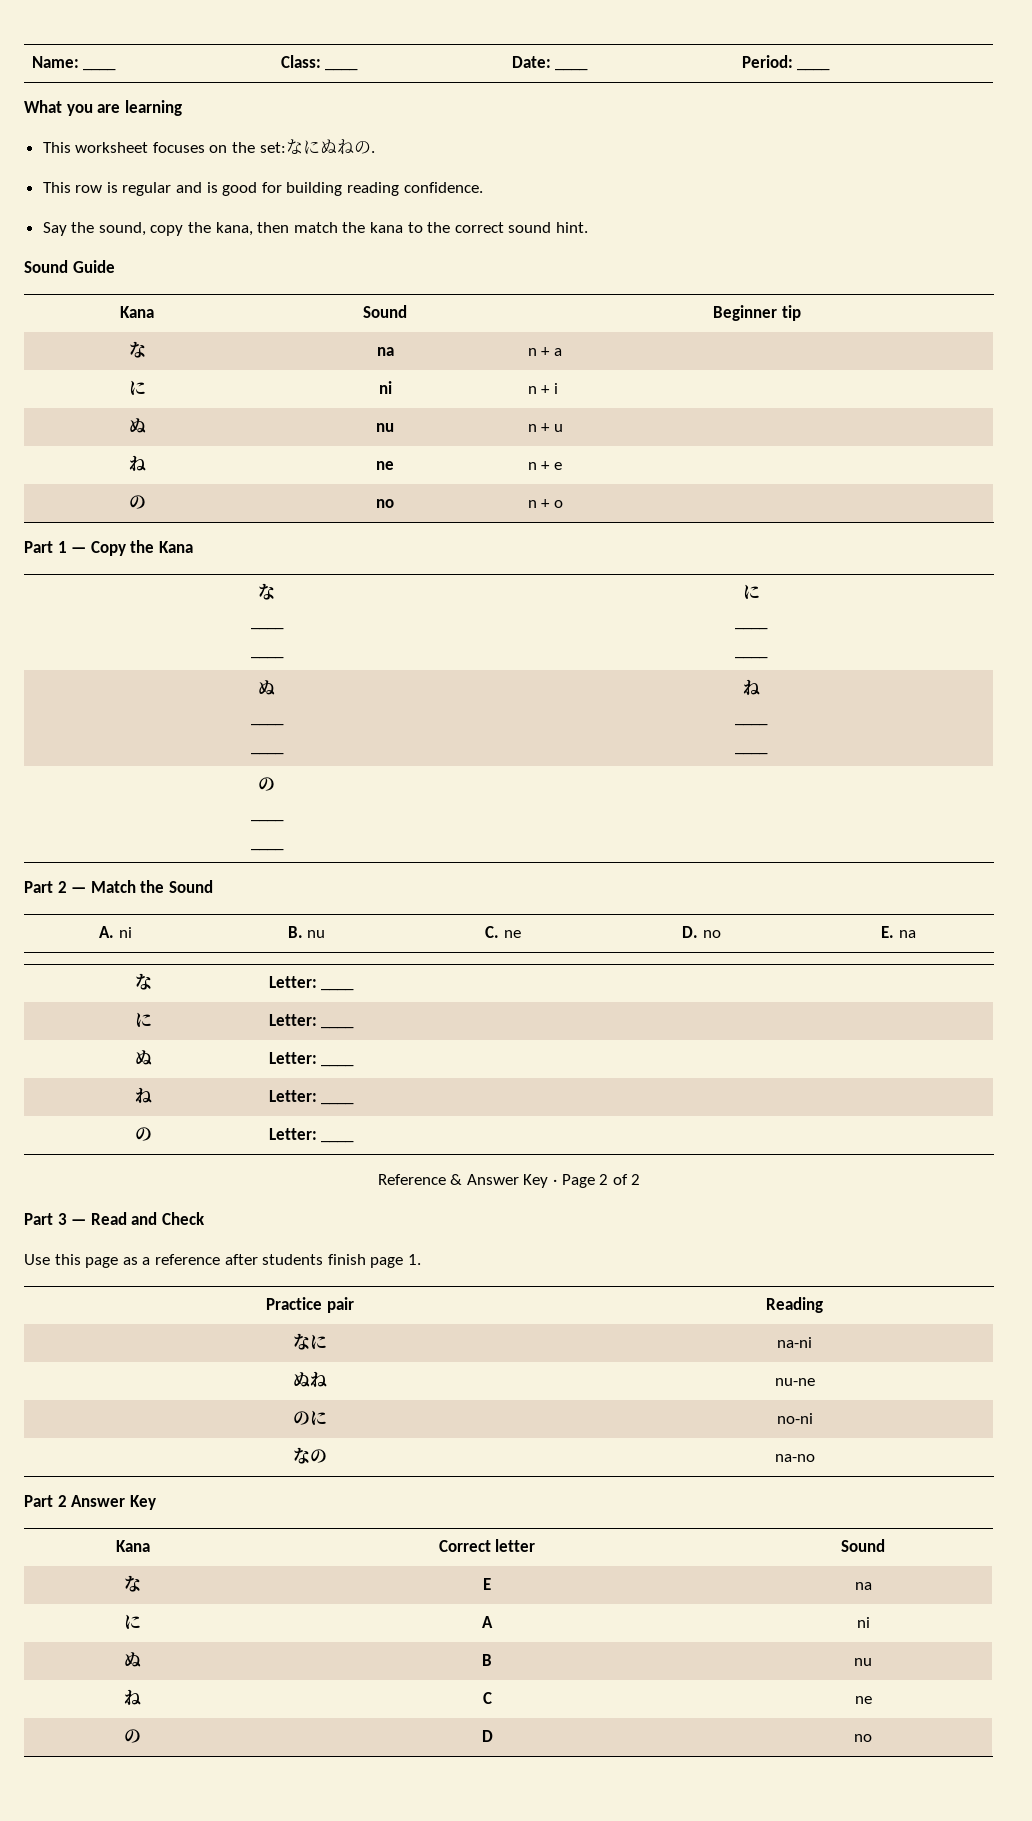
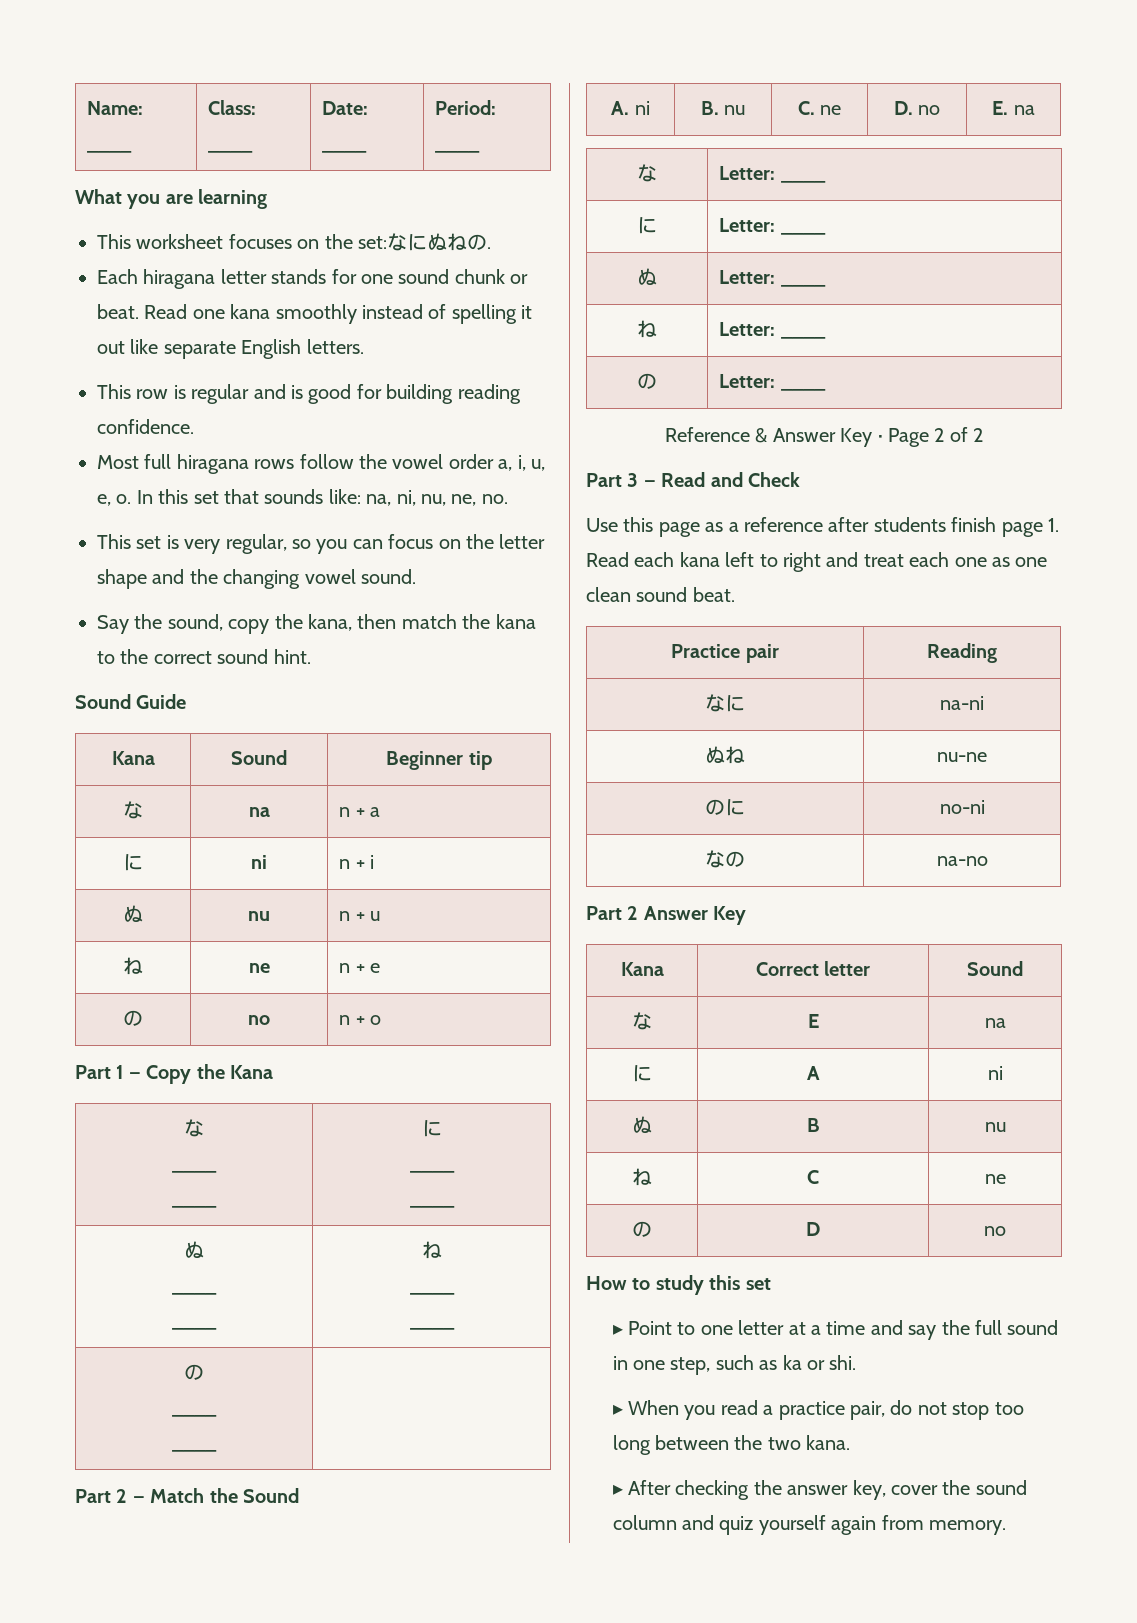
+ Each hiragana letter stands for one sound chunk or beat. Read one kana smoothly instead of spelling it out like separate English letters.
+ Most full hiragana rows follow the vowel order a, i, u, e, o. In this set that sounds like: na, ni, nu, ne, no.
+ This set is very regular, so you can focus on the letter shape and the changing vowel sound.
- Use this page as a reference after students finish page 1.
+ Use this page as a reference after students finish page 1. Read each kana left to right and treat each one as one clean sound beat.
+ How to study this set
+ ▸ Point to one letter at a time and say the full sound in one step, such as ka or shi.
+ ▸ When you read a practice pair, do not stop too long between the two kana.
+ ▸ After checking the answer key, cover the sound column and quiz yourself again from memory.

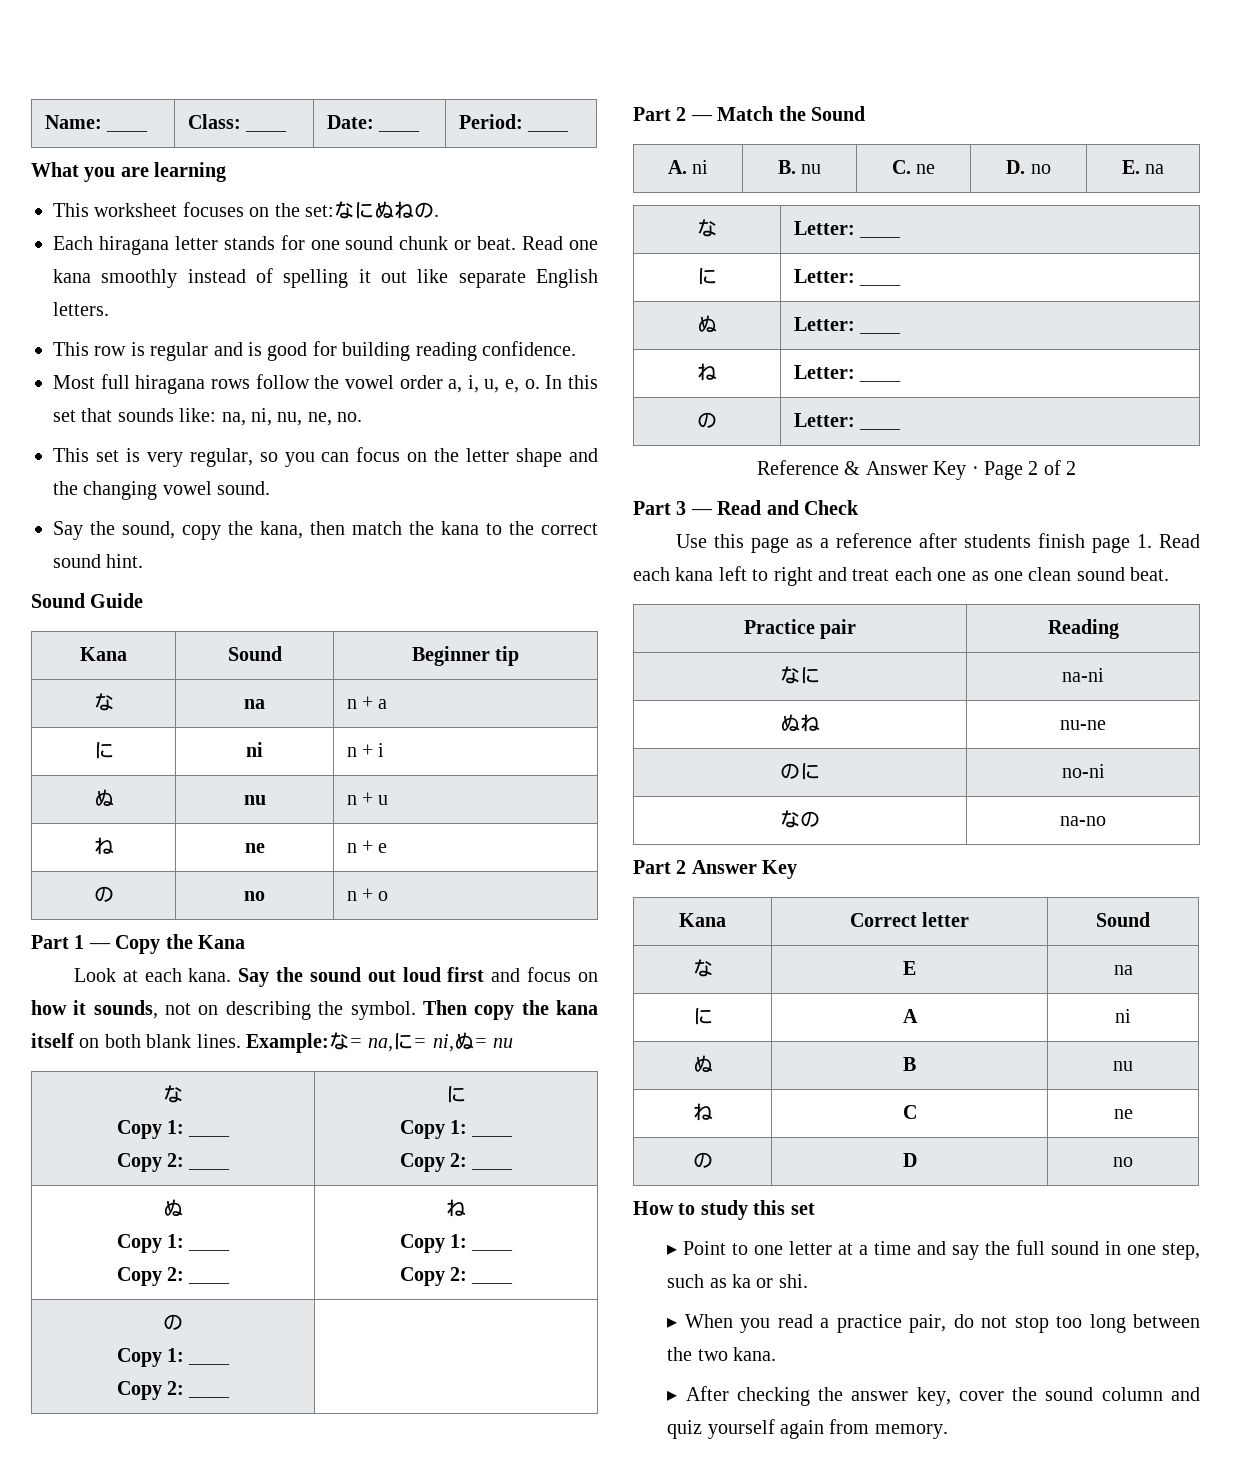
  Part 1 — Copy the Kana
+ Look at each kana. Say the sound out loud first and focus on how it sounds, not on describing the symbol. Then copy the kana itself on both blank lines. Example:な= na,に= ni,ぬ= nu
  な
- ____
- ____ | に
- ____
- ____
+ Copy 1: ____
+ Copy 2: ____ | に
+ Copy 1: ____
+ Copy 2: ____
  ぬ
- ____
- ____ | ね
- ____
- ____
+ Copy 1: ____
+ Copy 2: ____ | ね
+ Copy 1: ____
+ Copy 2: ____
  の
- ____
- ____ |
+ Copy 1: ____
+ Copy 2: ____ |

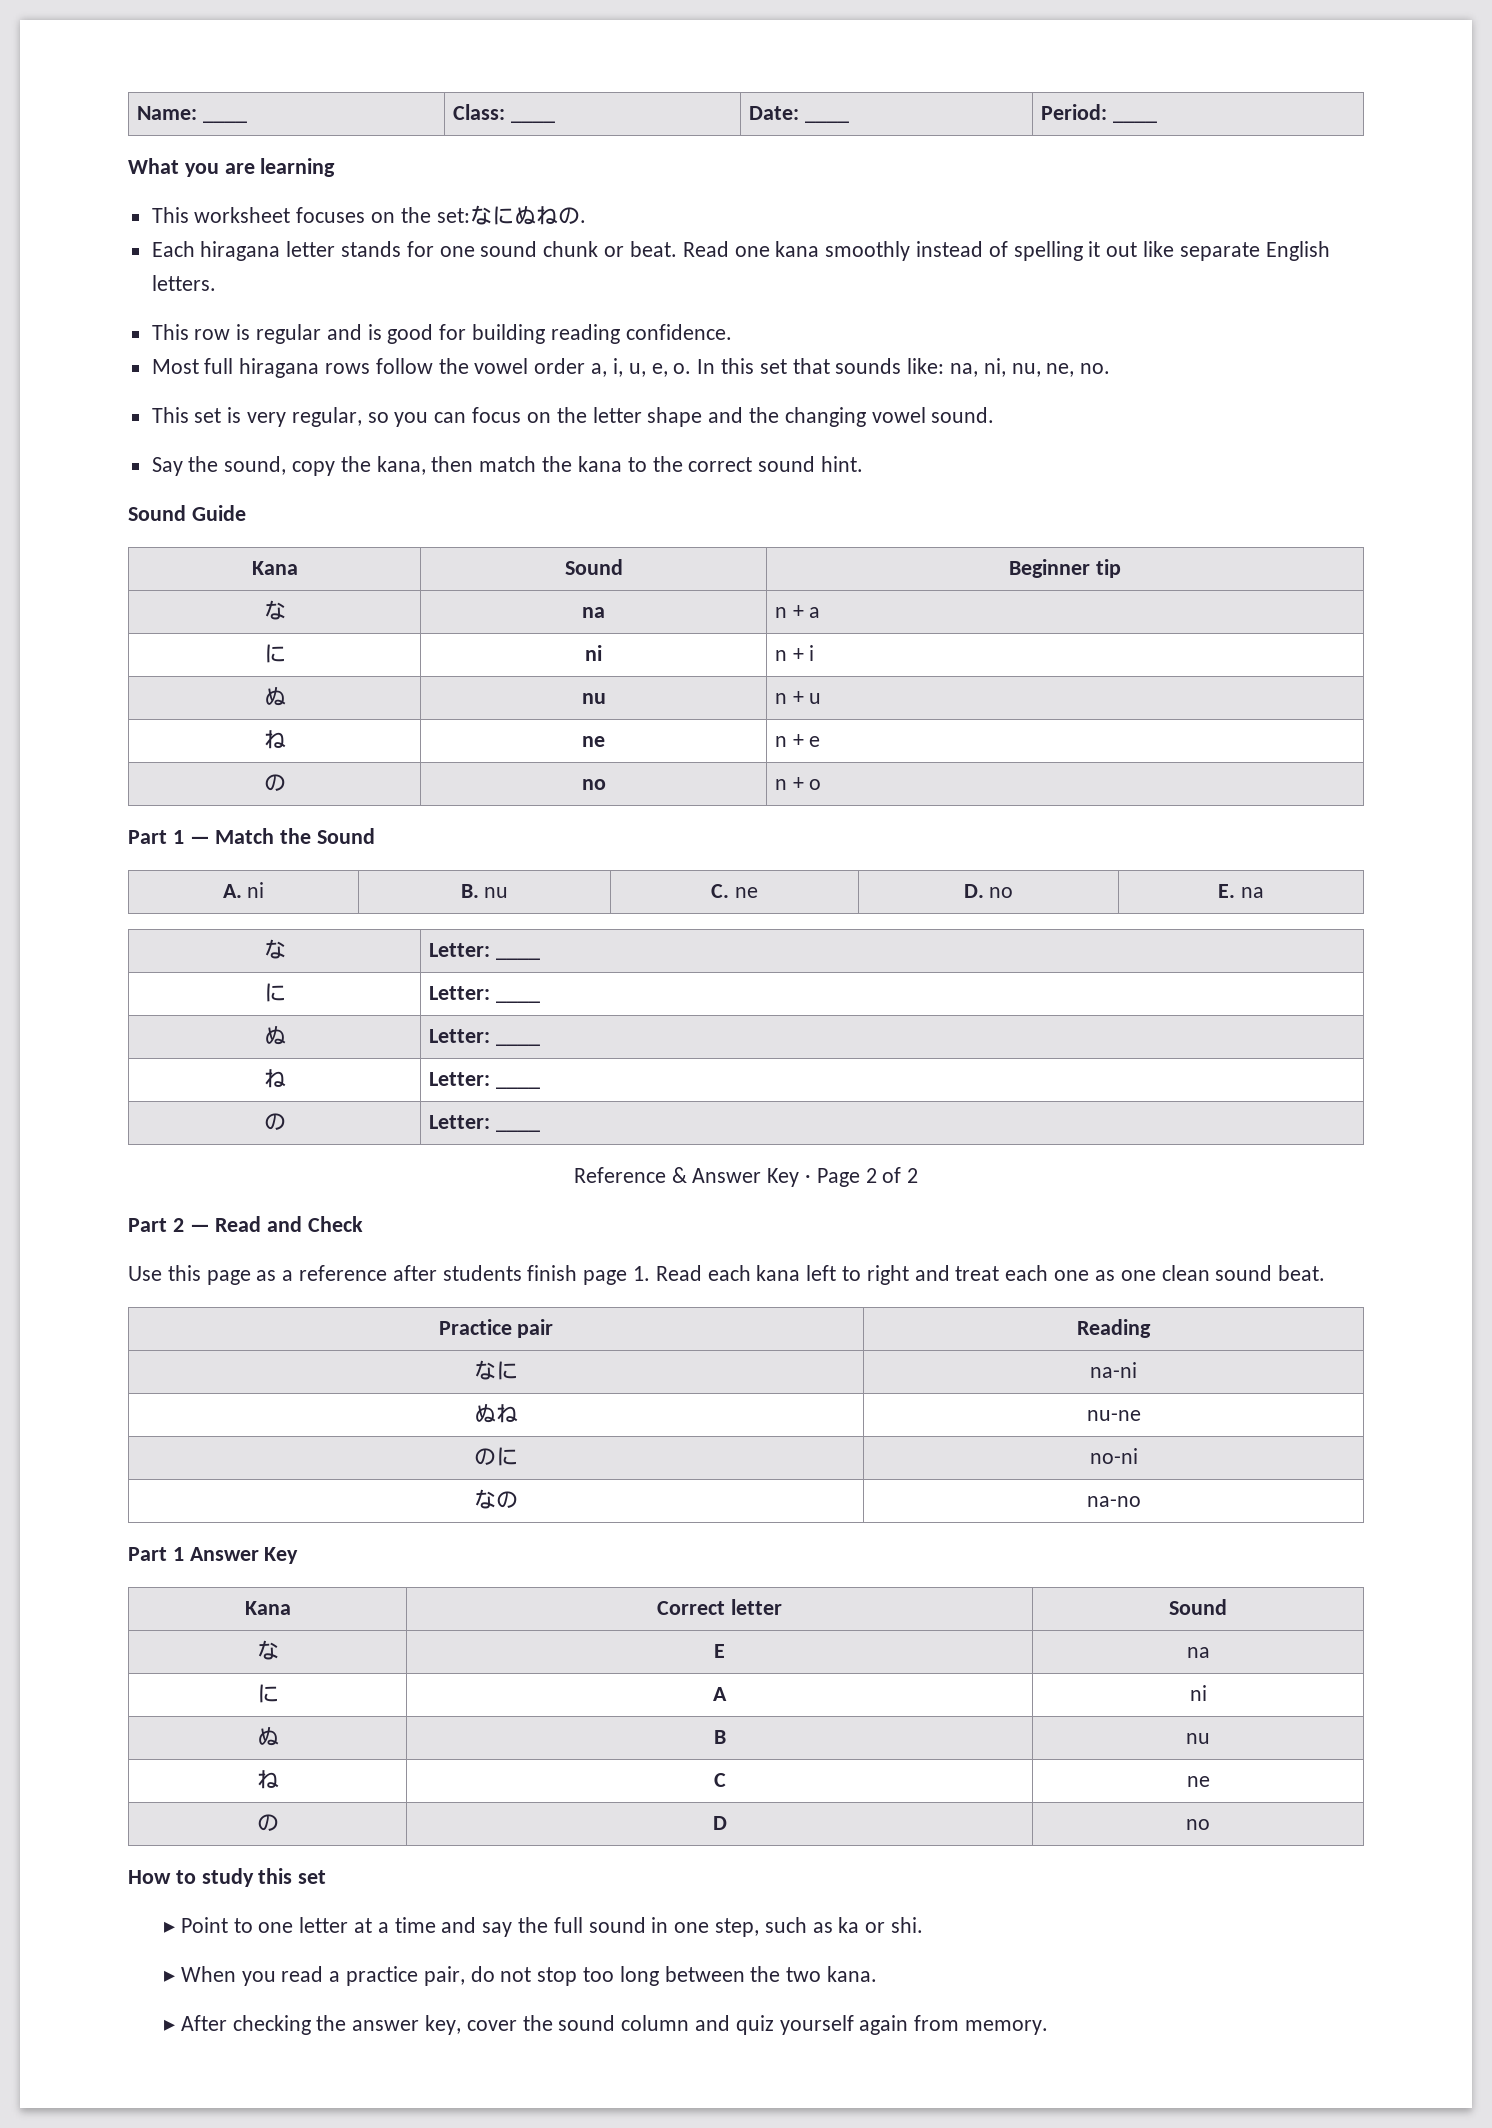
- Part 1 — Copy the Kana
- Look at each kana. Say the sound out loud first and focus on how it sounds, not on describing the symbol. Then copy the kana itself on both blank lines. Example:な= na,に= ni,ぬ= nu
- な
- Copy 1: ____
- Copy 2: ____ | に
- Copy 1: ____
- Copy 2: ____
- ぬ
- Copy 1: ____
- Copy 2: ____ | ね
- Copy 1: ____
- Copy 2: ____
- の
- Copy 1: ____
- Copy 2: ____ |
- Part 2 — Match the Sound
+ Part 1 — Match the Sound
- Part 3 — Read and Check
+ Part 2 — Read and Check
- Part 2 Answer Key
+ Part 1 Answer Key

